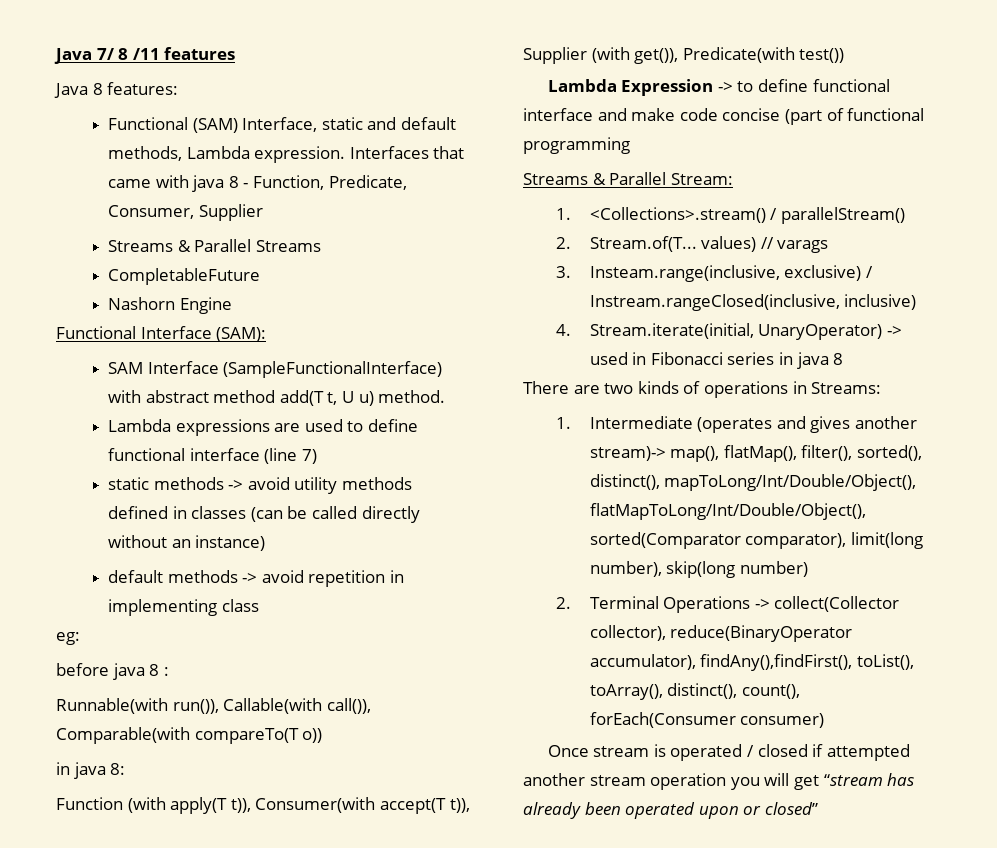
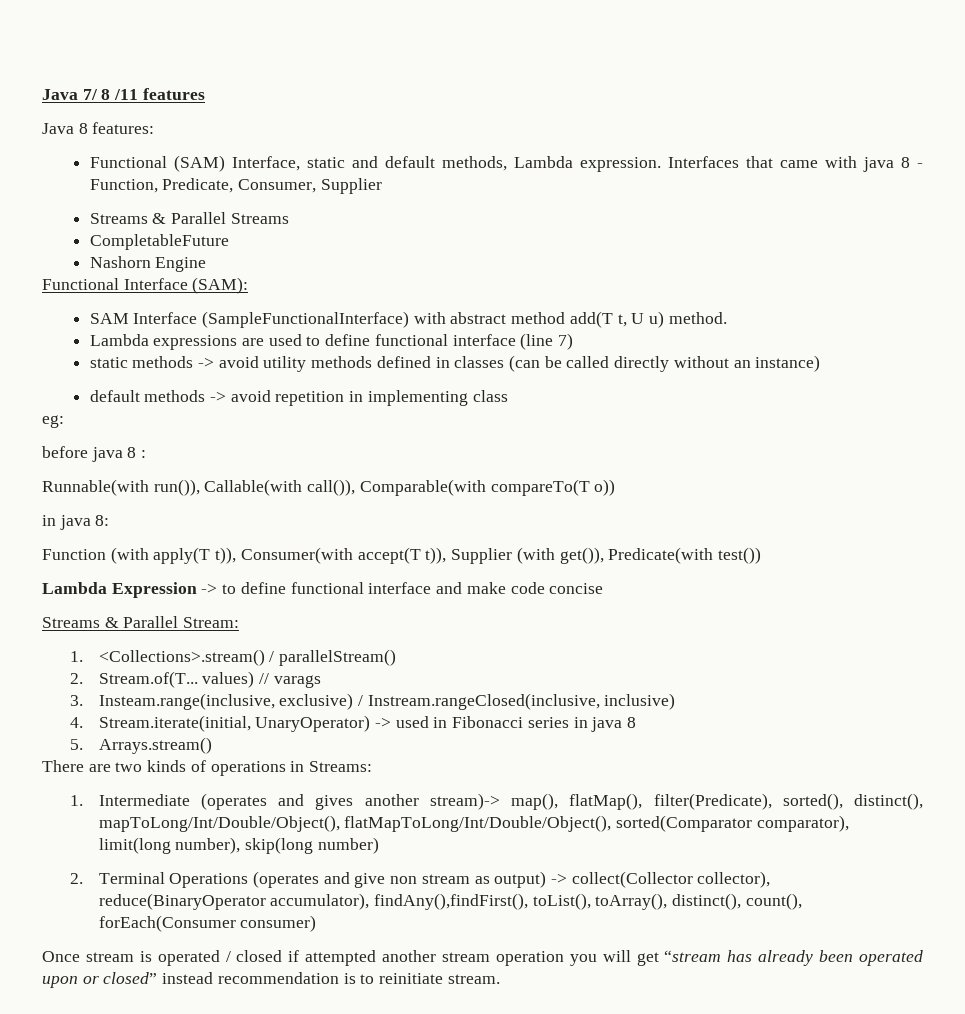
- Lambda Expression -> to define functional interface and make code concise (part of functional programming
+ Lambda Expression -> to define functional interface and make code concise
+ 5. Arrays.stream()
- 1. Intermediate (operates and gives another stream)-> map(), flatMap(), filter(), sorted(), distinct(), mapToLong/Int/Double/Object(), flatMapToLong/Int/Double/Object(), sorted(Comparator comparator), limit(long number), skip(long number)
+ 1. Intermediate (operates and gives another stream)-> map(), flatMap(), filter(Predicate), sorted(), distinct(), mapToLong/Int/Double/Object(), flatMapToLong/Int/Double/Object(), sorted(Comparator comparator), limit(long number), skip(long number)
- 2. Terminal Operations -> collect(Collector collector), reduce(BinaryOperator accumulator), findAny(),findFirst(), toList(), toArray(), distinct(), count(), forEach(Consumer consumer)
+ 2. Terminal Operations (operates and give non stream as output) -> collect(Collector collector), reduce(BinaryOperator accumulator), findAny(),findFirst(), toList(), toArray(), distinct(), count(), forEach(Consumer consumer)
- Once stream is operated / closed if attempted another stream operation you will get “stream has already been operated upon or closed”
+ Once stream is operated / closed if attempted another stream operation you will get “stream has already been operated upon or closed” instead recommendation is to reinitiate stream.

